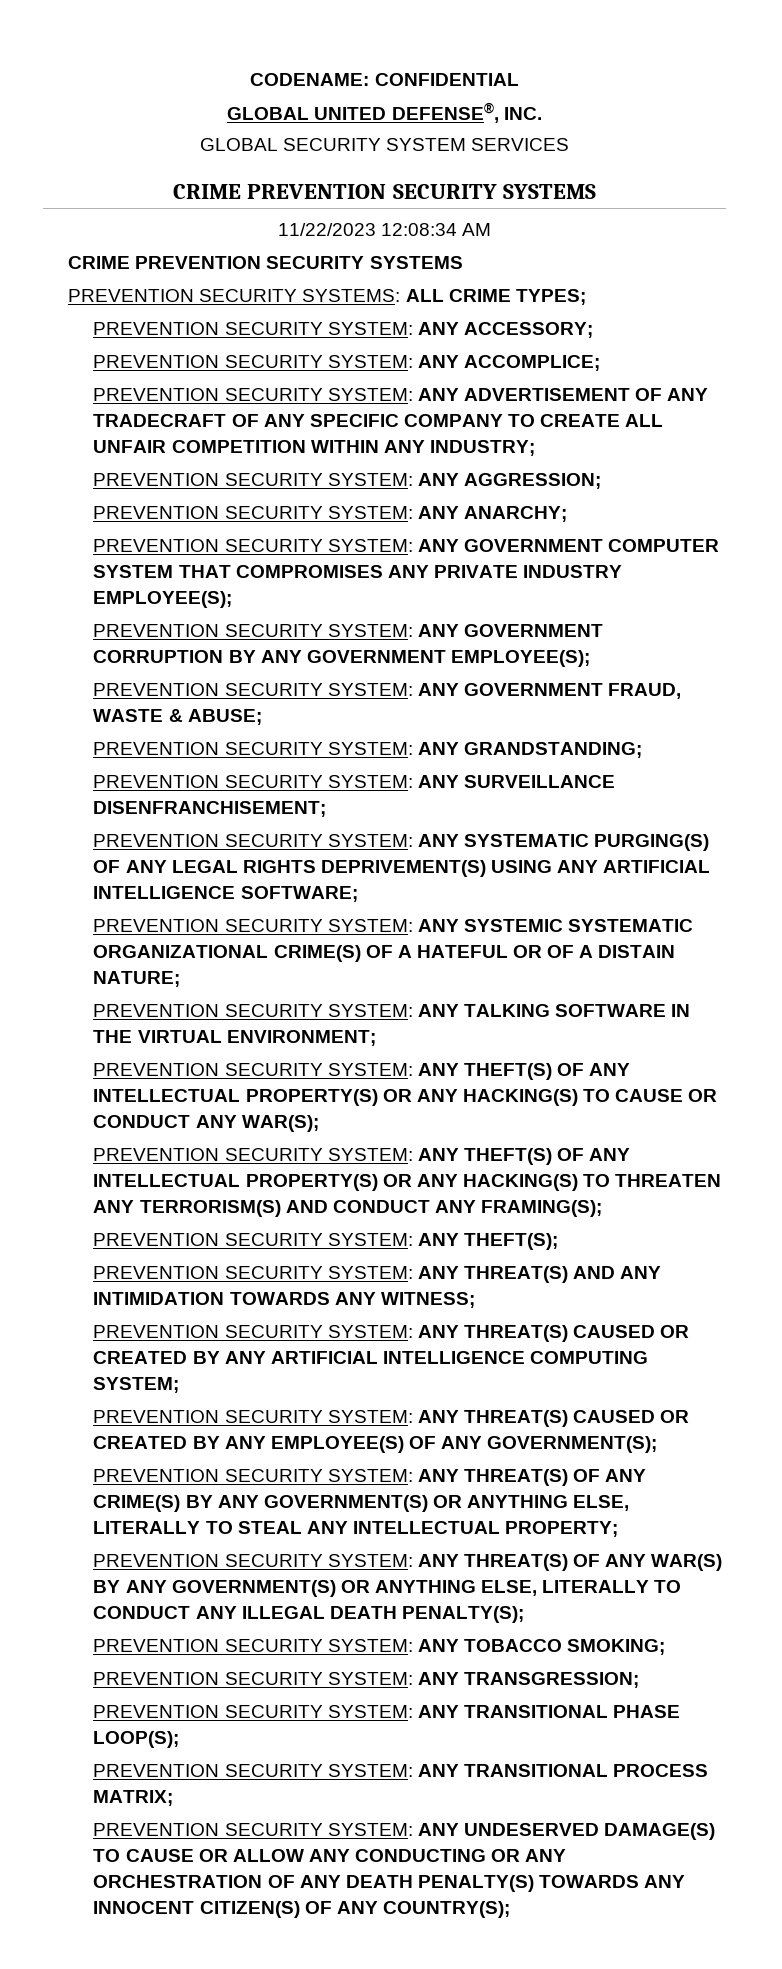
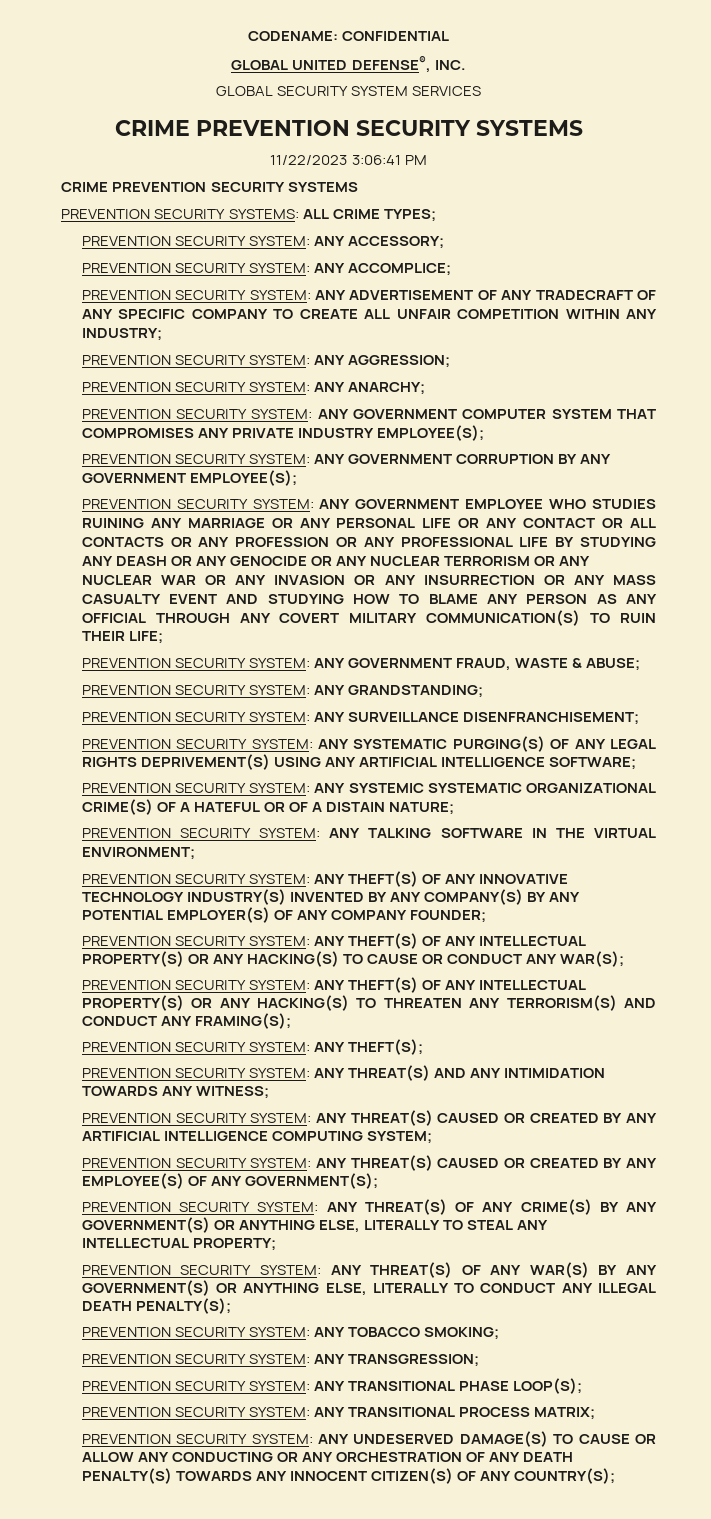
- 11/22/2023 12:08:34 AM
+ 11/22/2023 3:06:41 PM
+ PREVENTION SECURITY SYSTEM: ANY GOVERNMENT EMPLOYEE WHO STUDIES RUINING ANY MARRIAGE OR ANY PERSONAL LIFE OR ANY CONTACT OR ALL CONTACTS OR ANY PROFESSION OR ANY PROFESSIONAL LIFE BY STUDYING ANY DEASH OR ANY GENOCIDE OR ANY NUCLEAR TERRORISM OR ANY NUCLEAR WAR OR ANY INVASION OR ANY INSURRECTION OR ANY MASS CASUALTY EVENT AND STUDYING HOW TO BLAME ANY PERSON AS ANY OFFICIAL THROUGH ANY COVERT MILITARY COMMUNICATION(S) TO RUIN THEIR LIFE;
+ PREVENTION SECURITY SYSTEM: ANY THEFT(S) OF ANY INNOVATIVE TECHNOLOGY INDUSTRY(S) INVENTED BY ANY COMPANY(S) BY ANY POTENTIAL EMPLOYER(S) OF ANY COMPANY FOUNDER;

